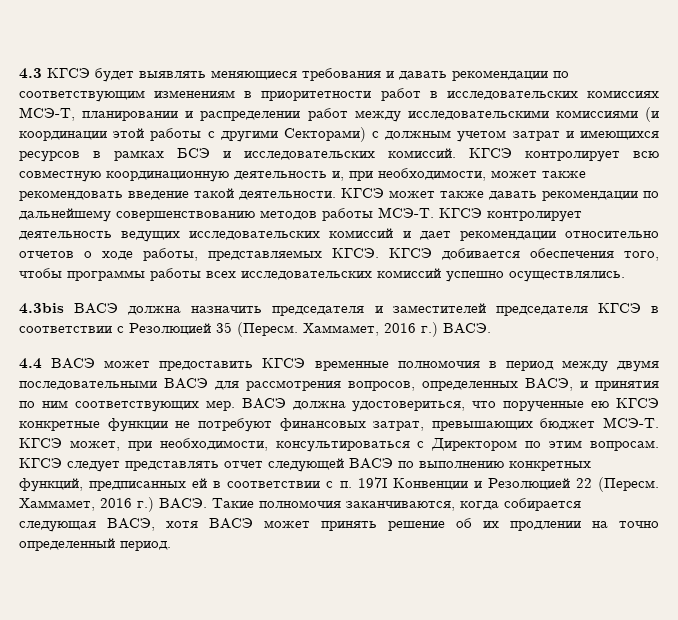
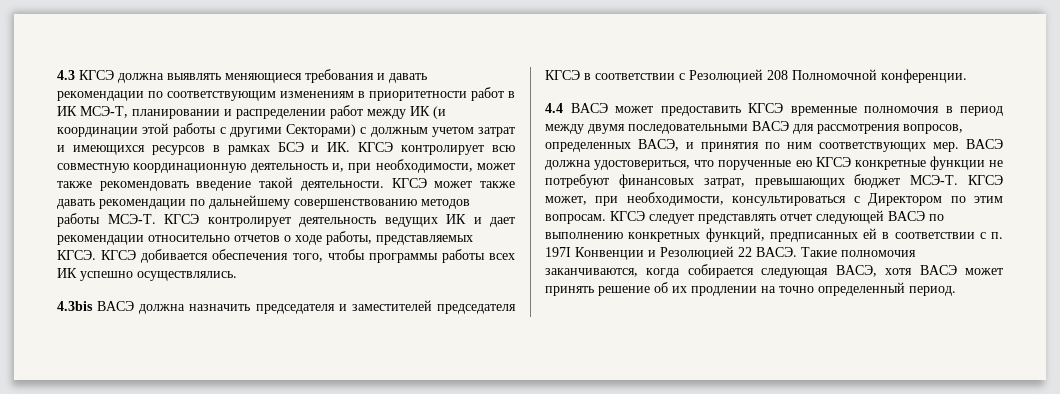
- 4.3 КГСЭ будет выявлять меняющиеся требования и давать рекомендации по соответствующим изменениям в приоритетности работ в исследовательских комиссиях МСЭ-Т, планировании и распределении работ между исследовательскими комиссиями (и координации этой работы с другими Секторами) с должным учетом затрат и имеющихся ресурсов в рамках БСЭ и исследовательских комиссий. КГСЭ контролирует всю совместную координационную деятельность и, при необходимости, может также рекомендовать введение такой деятельности.
+ 4.3 КГСЭ должна выявлять меняющиеся требования и давать рекомендации по соответствующим изменениям в приоритетности работ в ИК МСЭ-Т, планировании и распределении работ между ИК (и координации этой работы с другими Секторами) с должным учетом затрат и имеющихся ресурсов в рамках БСЭ и ИК. КГСЭ контролирует всю совместную координационную деятельность и, при необходимости, может также рекомендовать введение такой деятельности.
- КГСЭ контролирует деятельность ведущих исследовательских комиссий и дает рекомендации относительно отчетов о ходе работы, представляемых КГСЭ.
+ КГСЭ контролирует деятельность ведущих ИК и дает рекомендации относительно отчетов о ходе работы, представляемых КГСЭ.
- КГСЭ добивается обеспечения того, чтобы программы работы всех исследовательских комиссий успешно осуществлялись.
+ КГСЭ добивается обеспечения того, чтобы программы работы всех ИК успешно осуществлялись.
- 4.3bis ВАСЭ должна назначить председателя и заместителей председателя КГСЭ в соответствии с Резолюцией 35 (Пересм. Хаммамет, 2016 г.) ВАСЭ.
+ 4.3bis ВАСЭ должна назначить председателя и заместителей председателя КГСЭ в соответствии с Резолюцией 208 Полномочной конференции.
- КГСЭ следует представлять отчет следующей ВАСЭ по выполнению конкретных функций, предписанных ей в соответствии с п. 197I Конвенции и Резолюцией 22 (Пересм. Хаммамет, 2016 г.) ВАСЭ.
+ КГСЭ следует представлять отчет следующей ВАСЭ по выполнению конкретных функций, предписанных ей в соответствии с п. 197I Конвенции и Резолюцией 22 ВАСЭ.

